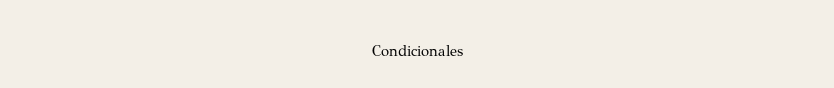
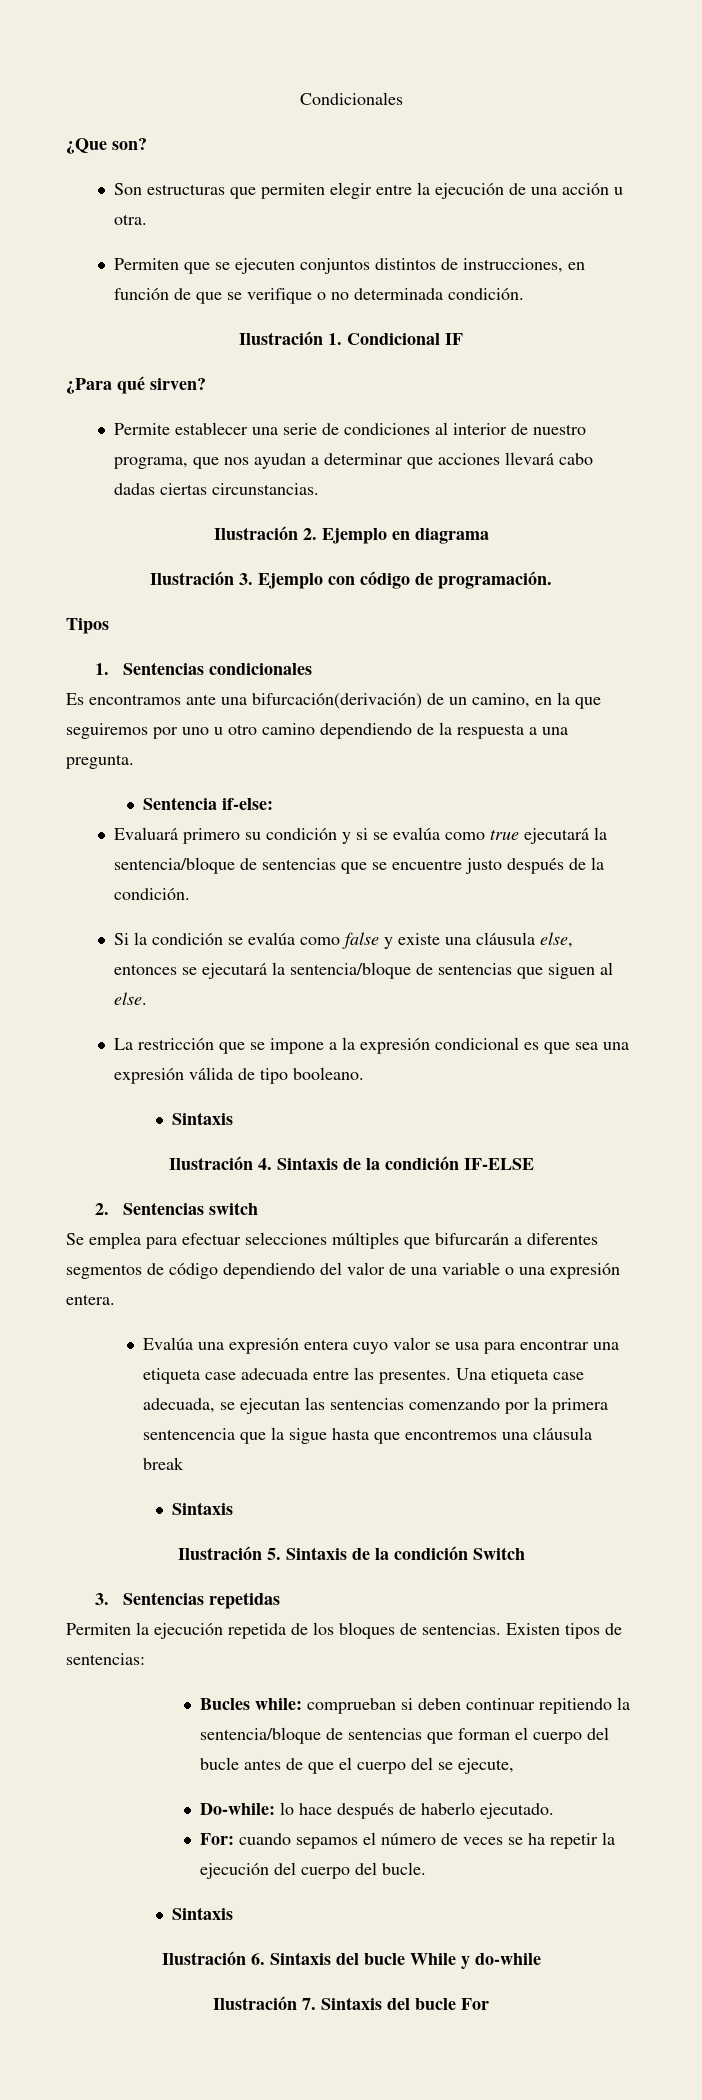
+ ¿Que son?
+ Son estructuras que permiten elegir entre la ejecución de una acción u otra.
+ Permiten que se ejecuten conjuntos distintos de instrucciones, en función de que se verifique o no determinada condición.
+ Ilustración 1. Condicional IF
+ ¿Para qué sirven?
+ Permite establecer una serie de condiciones al interior de nuestro programa, que nos ayudan a determinar que acciones llevará cabo dadas ciertas circunstancias.
+ Ilustración 2. Ejemplo en diagrama
+ Ilustración 3. Ejemplo con código de programación.
+ Tipos
+ 1. Sentencias condicionales
+ Es encontramos ante una bifurcación(derivación) de un camino, en la que seguiremos por uno u otro camino dependiendo de la respuesta a una pregunta.
+ Sentencia if-else:
+ Evaluará primero su condición y si se evalúa como true ejecutará la sentencia/bloque de sentencias que se encuentre justo después de la condición.
+ Si la condición se evalúa como false y existe una cláusula else, entonces se ejecutará la sentencia/bloque de sentencias que siguen al else.
+ La restricción que se impone a la expresión condicional es que sea una expresión válida de tipo booleano.
+ Sintaxis
+ Ilustración 4. Sintaxis de la condición IF-ELSE
+ 2. Sentencias switch
+ Se emplea para efectuar selecciones múltiples que bifurcarán a diferentes segmentos de código dependiendo del valor de una variable o una expresión entera.
+ Evalúa una expresión entera cuyo valor se usa para encontrar una etiqueta case adecuada entre las presentes. Una etiqueta case adecuada, se ejecutan las sentencias comenzando por la primera sentencencia que la sigue hasta que encontremos una cláusula break
+ Sintaxis
+ Ilustración 5. Sintaxis de la condición Switch
+ 3. Sentencias repetidas
+ Permiten la ejecución repetida de los bloques de sentencias. Existen tipos de sentencias:
+ Bucles while: comprueban si deben continuar repitiendo la sentencia/bloque de sentencias que forman el cuerpo del bucle antes de que el cuerpo del se ejecute,
+ Do-while: lo hace después de haberlo ejecutado.
+ For: cuando sepamos el número de veces se ha repetir la ejecución del cuerpo del bucle.
+ Sintaxis
+ Ilustración 6. Sintaxis del bucle While y do-while
+ Ilustración 7. Sintaxis del bucle For

